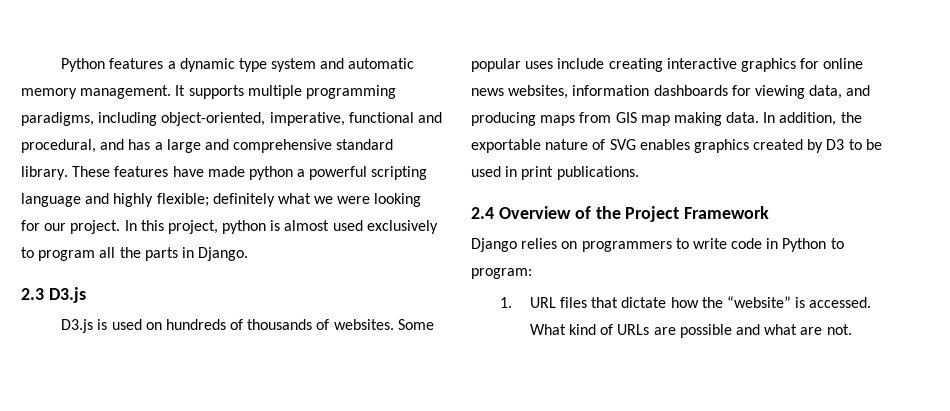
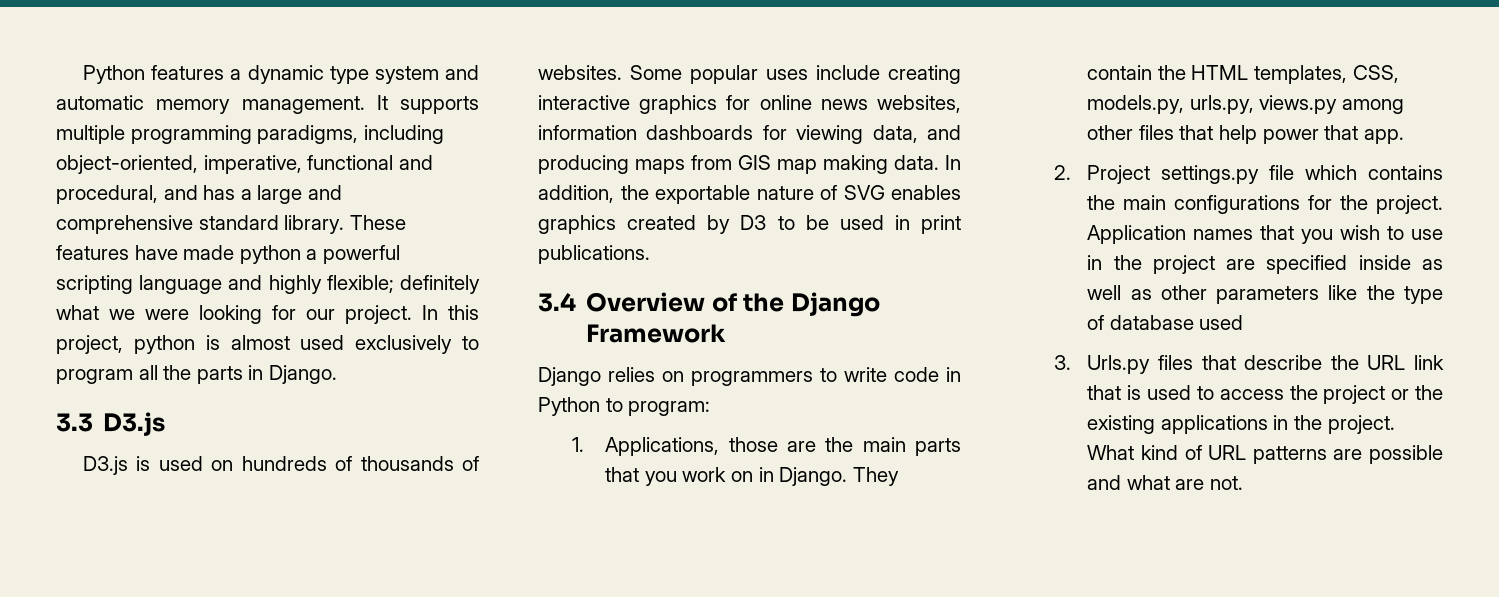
- 2.3 D3.js
+ 3.3 D3.js
- 2.4 Overview of the Project Framework
+ 3.4 Overview of the Django Framework
- 1. URL files that dictate how the “website” is accessed.
+ 1. Applications, those are the main parts that you work on in Django. They contain the HTML templates, CSS, models.py, urls.py, views.py among other files that help power that app.
+ 2. Project settings.py file which contains the main configurations for the project. Application names that you wish to use in the project are specified inside as well as other parameters like the type of database used
+ 3. Urls.py files that describe the URL link that is used to access the project or the existing applications in the project.
- What kind of URLs are possible and what are not.
+ What kind of URL patterns are possible and what are not.

